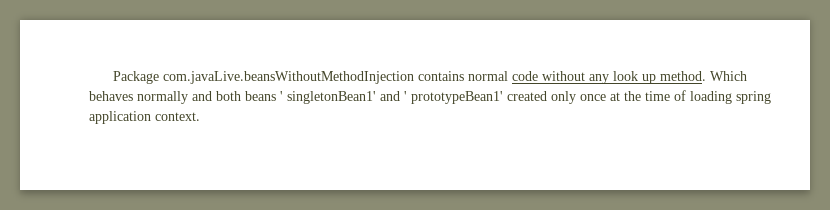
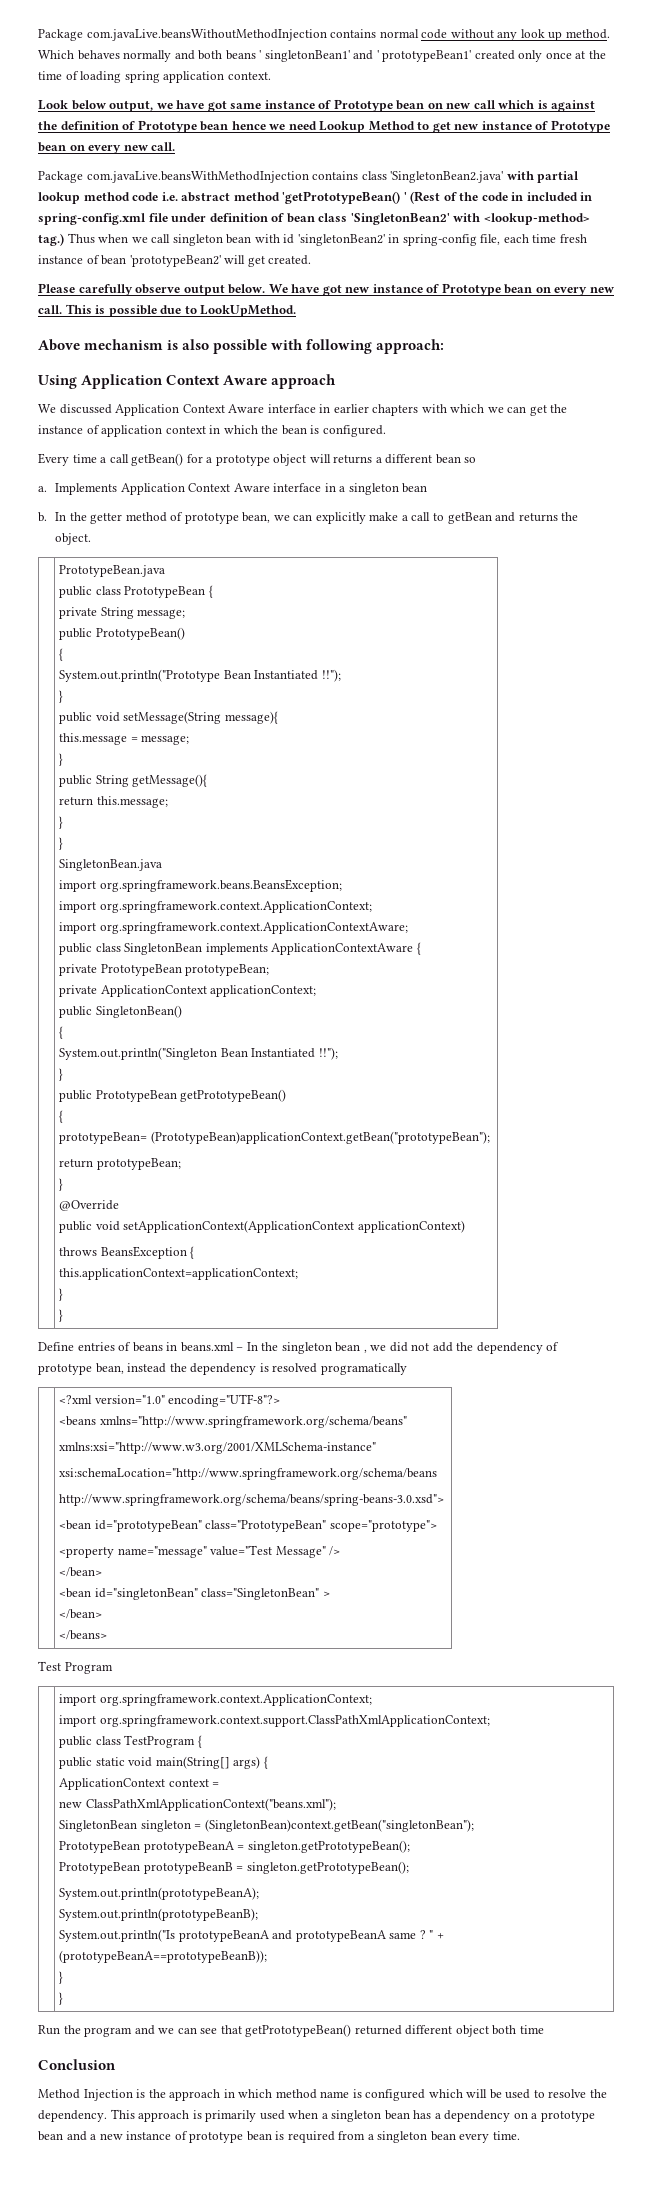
+ Look below output, we have got same instance of Prototype bean on new call which is against the definition of Prototype bean hence we need Lookup Method to get new instance of Prototype bean on every new call.
+ Package com.javaLive.beansWithMethodInjection contains class 'SingletonBean2.java' with partial lookup method code i.e. abstract method 'getPrototypeBean() ' (Rest of the code in included in spring-config.xml file under definition of bean class 'SingletonBean2' with <lookup-method> tag.) Thus when we call singleton bean with id 'singletonBean2' in spring-config file, each time fresh instance of bean 'prototypeBean2' will get created.
+ Please carefully observe output below. We have got new instance of Prototype bean on every new call. This is possible due to LookUpMethod.
+ Above mechanism is also possible with following approach:
+ Using Application Context Aware approach
+ We discussed Application Context Aware interface in earlier chapters with which we can get the instance of application context in which the bean is configured.
+ Every time a call getBean() for a prototype object will returns a different bean so
+ a. Implements Application Context Aware interface in a singleton bean
+ b. In the getter method of prototype bean, we can explicitly make a call to getBean and returns the object.
+ | PrototypeBean.java
+ public class PrototypeBean {
+ private String message;
+ public PrototypeBean()
+ {
+ System.out.println("Prototype Bean Instantiated !!");
+ }
+ public void setMessage(String message){
+ this.message = message;
+ }
+ public String getMessage(){
+ return this.message;
+ }
+ }
+ SingletonBean.java
+ import org.springframework.beans.BeansException;
+ import org.springframework.context.ApplicationContext;
+ import org.springframework.context.ApplicationContextAware;
+ public class SingletonBean implements ApplicationContextAware {
+ private PrototypeBean prototypeBean;
+ private ApplicationContext applicationContext;
+ public SingletonBean()
+ {
+ System.out.println("Singleton Bean Instantiated !!");
+ }
+ public PrototypeBean getPrototypeBean()
+ {
+ prototypeBean= (PrototypeBean)applicationContext.getBean("prototypeBean");
+ return prototypeBean;
+ }
+ @Override
+ public void setApplicationContext(ApplicationContext applicationContext)
+ throws BeansException {
+ this.applicationContext=applicationContext;
+ }
+ }
+ Define entries of beans in beans.xml – In the singleton bean , we did not add the dependency of prototype bean, instead the dependency is resolved programatically
+ | <?xml version="1.0" encoding="UTF-8"?>
+ <beans xmlns="http://www.springframework.org/schema/beans"
+ xmlns:xsi="http://www.w3.org/2001/XMLSchema-instance"
+ xsi:schemaLocation="http://www.springframework.org/schema/beans
+ http://www.springframework.org/schema/beans/spring-beans-3.0.xsd">
+ <bean id="prototypeBean" class="PrototypeBean" scope="prototype">
+ <property name="message" value="Test Message" />
+ </bean>
+ <bean id="singletonBean" class="SingletonBean" >
+ </bean>
+ </beans>
+ Test Program
+ | import org.springframework.context.ApplicationContext;
+ import org.springframework.context.support.ClassPathXmlApplicationContext;
+ public class TestProgram {
+ public static void main(String[] args) {
+ ApplicationContext context =
+ new ClassPathXmlApplicationContext("beans.xml");
+ SingletonBean singleton = (SingletonBean)context.getBean("singletonBean");
+ PrototypeBean prototypeBeanA = singleton.getPrototypeBean();
+ PrototypeBean prototypeBeanB = singleton.getPrototypeBean();
+ System.out.println(prototypeBeanA);
+ System.out.println(prototypeBeanB);
+ System.out.println("Is prototypeBeanA and prototypeBeanA same ? " + (prototypeBeanA==prototypeBeanB));
+ }
+ }
+ Run the program and we can see that getPrototypeBean() returned different object both time
+ Conclusion
+ Method Injection is the approach in which method name is configured which will be used to resolve the dependency. This approach is primarily used when a singleton bean has a dependency on a prototype bean and a new instance of prototype bean is required from a singleton bean every time.

